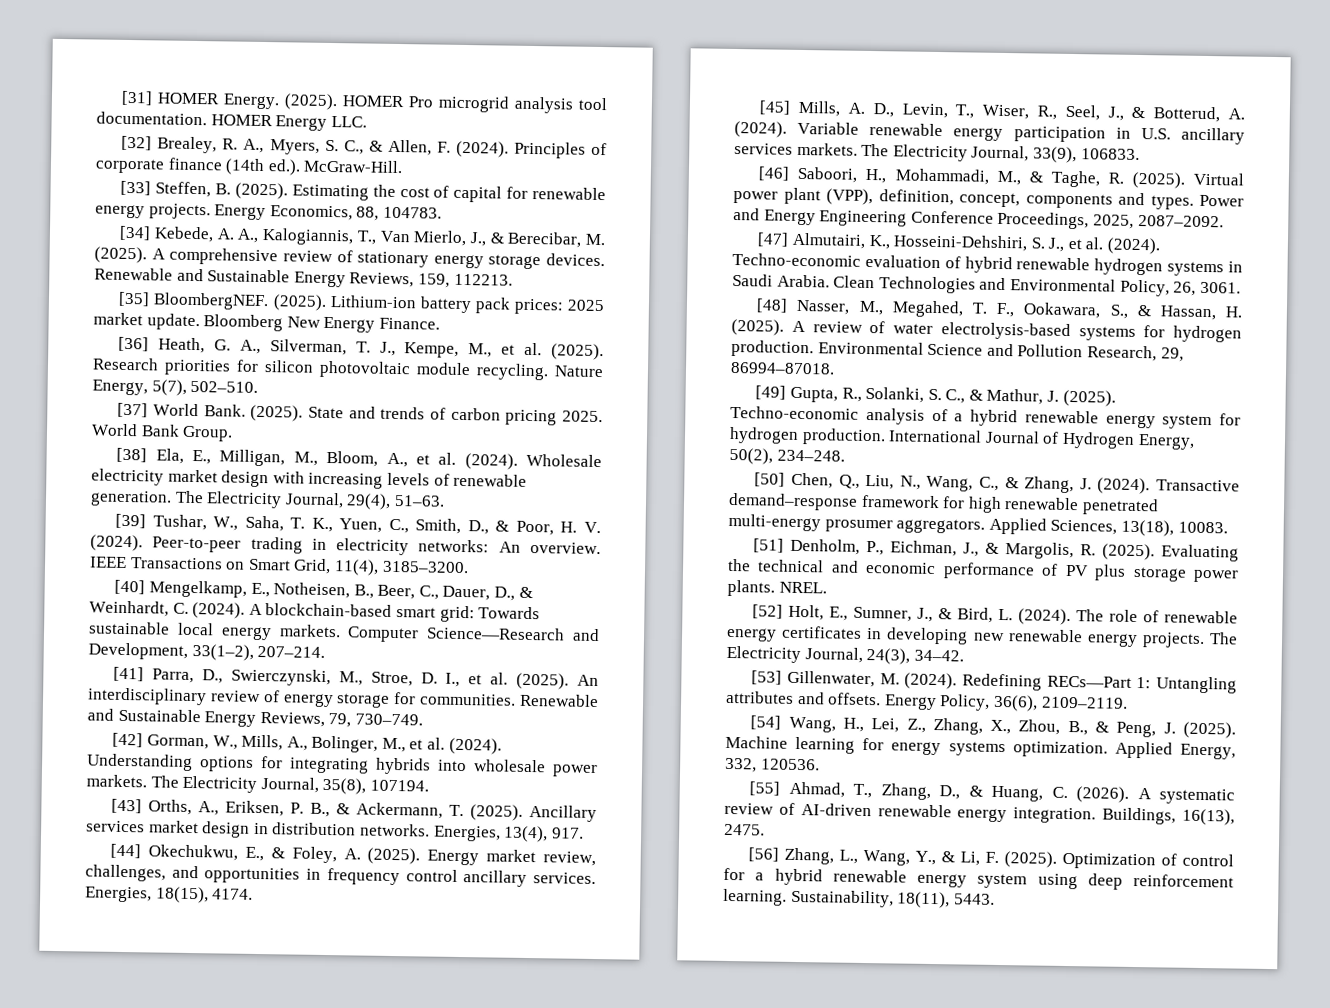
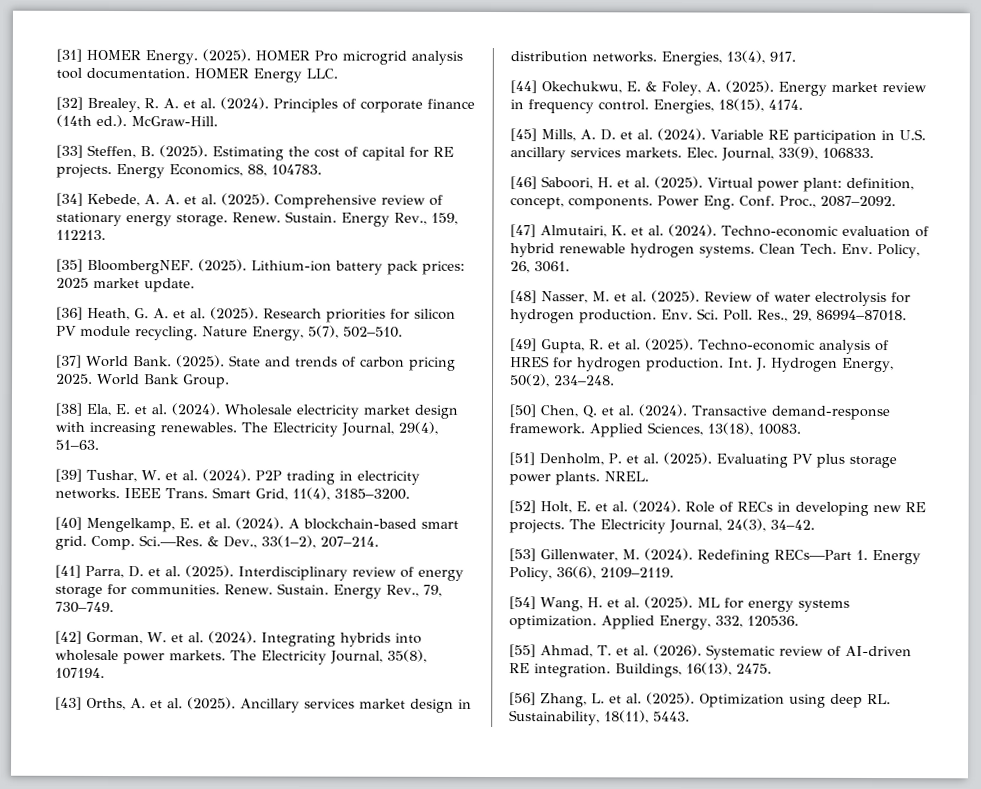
- [32] Brealey, R. A., Myers, S. C., & Allen, F. (2024).
+ [32] Brealey, R. A. et al. (2024).
- Estimating the cost of capital for renewable energy projects.
+ Estimating the cost of capital for RE projects.
- [34] Kebede, A. A., Kalogiannis, T., Van Mierlo, J., & Berecibar, M. (2025). A comprehensive review of stationary energy storage devices. Renewable and Sustainable Energy Reviews, 159, 112213.
+ [34] Kebede, A. A. et al. (2025). Comprehensive review of stationary energy storage. Renew. Sustain. Energy Rev., 159, 112213.
- Bloomberg New Energy Finance.
- [36] Heath, G. A., Silverman, T. J., Kempe, M., et al. (2025).
+ [36] Heath, G. A. et al. (2025).
- Research priorities for silicon photovoltaic module recycling.
+ Research priorities for silicon PV module recycling.
- [38] Ela, E., Milligan, M., Bloom, A., et al. (2024).
+ [38] Ela, E. et al. (2024).
- Wholesale electricity market design with increasing levels of renewable generation.
+ Wholesale electricity market design with increasing renewables.
- [39] Tushar, W., Saha, T. K., Yuen, C., Smith, D., & Poor, H. V. (2024). Peer-to-peer trading in electricity networks: An overview. IEEE Transactions on Smart Grid, 11(4), 3185–3200.
+ [39] Tushar, W. et al. (2024). P2P trading in electricity networks. IEEE Trans. Smart Grid, 11(4), 3185–3200.
- [40] Mengelkamp, E., Notheisen, B., Beer, C., Dauer, D., & Weinhardt, C. (2024). A blockchain-based smart grid: Towards sustainable local energy markets. Computer Science—Research and Development, 33(1–2), 207–214.
- [41] Parra, D., Swierczynski, M., Stroe, D. I., et al. (2025). An interdisciplinary review of energy storage for communities.
+ [40] Mengelkamp, E. et al. (2024). A blockchain-based smart grid. Comp. Sci.—Res. & Dev., 33(1–2), 207–214.
+ [41] Parra, D. et al. (2025). Interdisciplinary review of energy storage for communities.
- Renewable and Sustainable Energy Reviews, 79, 730–749.
+ Renew. Sustain. Energy Rev., 79, 730–749.
- [42] Gorman, W., Mills, A., Bolinger, M., et al. (2024). Understanding options for integrating hybrids into wholesale power markets.
+ [42] Gorman, W. et al. (2024). Integrating hybrids into wholesale power markets.
- [43] Orths, A., Eriksen, P. B., & Ackermann, T. (2025).
+ [43] Orths, A. et al. (2025).
- [44] Okechukwu, E., & Foley, A. (2025).
+ [44] Okechukwu, E. & Foley, A. (2025).
- Energy market review, challenges, and opportunities in frequency control ancillary services.
+ Energy market review in frequency control.
- [45] Mills, A. D., Levin, T., Wiser, R., Seel, J., & Botterud, A. (2024). Variable renewable energy participation in U.S. ancillary services markets.
+ [45] Mills, A. D. et al. (2024). Variable RE participation in U.S. ancillary services markets.
- The Electricity Journal, 33(9), 106833.
+ Elec. Journal, 33(9), 106833.
- [46] Saboori, H., Mohammadi, M., & Taghe, R. (2025). Virtual power plant (VPP), definition, concept, components and types. Power and Energy Engineering Conference Proceedings, 2025, 2087–2092.
+ [46] Saboori, H. et al. (2025). Virtual power plant: definition, concept, components. Power Eng. Conf. Proc., 2087–2092.
- [47] Almutairi, K., Hosseini-Dehshiri, S. J., et al. (2024).
+ [47] Almutairi, K. et al. (2024).
- Techno-economic evaluation of hybrid renewable hydrogen systems in Saudi Arabia. Clean Technologies and Environmental Policy, 26, 3061.
+ Techno-economic evaluation of hybrid renewable hydrogen systems. Clean Tech. Env. Policy, 26, 3061.
- [48] Nasser, M., Megahed, T. F., Ookawara, S., & Hassan, H. (2025). A review of water electrolysis-based systems for hydrogen production. Environmental Science and Pollution Research, 29, 86994–87018.
- [49] Gupta, R., Solanki, S. C., & Mathur, J. (2025). Techno-economic analysis of a hybrid renewable energy system for hydrogen production. International Journal of Hydrogen Energy, 50(2), 234–248.
+ [48] Nasser, M. et al. (2025). Review of water electrolysis for hydrogen production. Env. Sci. Poll. Res., 29, 86994–87018.
+ [49] Gupta, R. et al. (2025). Techno-economic analysis of HRES for hydrogen production. Int. J. Hydrogen Energy, 50(2), 234–248.
- [50] Chen, Q., Liu, N., Wang, C., & Zhang, J. (2024). Transactive demand–response framework for high renewable penetrated multi-energy prosumer aggregators.
+ [50] Chen, Q. et al. (2024). Transactive demand-response framework.
- [51] Denholm, P., Eichman, J., & Margolis, R. (2025). Evaluating the technical and economic performance of PV plus storage power plants.
+ [51] Denholm, P. et al. (2025). Evaluating PV plus storage power plants.
- [52] Holt, E., Sumner, J., & Bird, L. (2024). The role of renewable energy certificates in developing new renewable energy projects.
+ [52] Holt, E. et al. (2024). Role of RECs in developing new RE projects.
- Redefining RECs—Part 1: Untangling attributes and offsets. Energy Policy, 36(6), 2109–2119.
+ Redefining RECs—Part 1. Energy Policy, 36(6), 2109–2119.
- [54] Wang, H., Lei, Z., Zhang, X., Zhou, B., & Peng, J. (2025). Machine learning for energy systems optimization.
+ [54] Wang, H. et al. (2025). ML for energy systems optimization.
- [55] Ahmad, T., Zhang, D., & Huang, C. (2026). A systematic review of AI-driven renewable energy integration.
+ [55] Ahmad, T. et al. (2026). Systematic review of AI-driven RE integration.
- [56] Zhang, L., Wang, Y., & Li, F. (2025). Optimization of control for a hybrid renewable energy system using deep reinforcement learning. Sustainability, 18(11), 5443.
+ [56] Zhang, L. et al. (2025). Optimization using deep RL. Sustainability, 18(11), 5443.

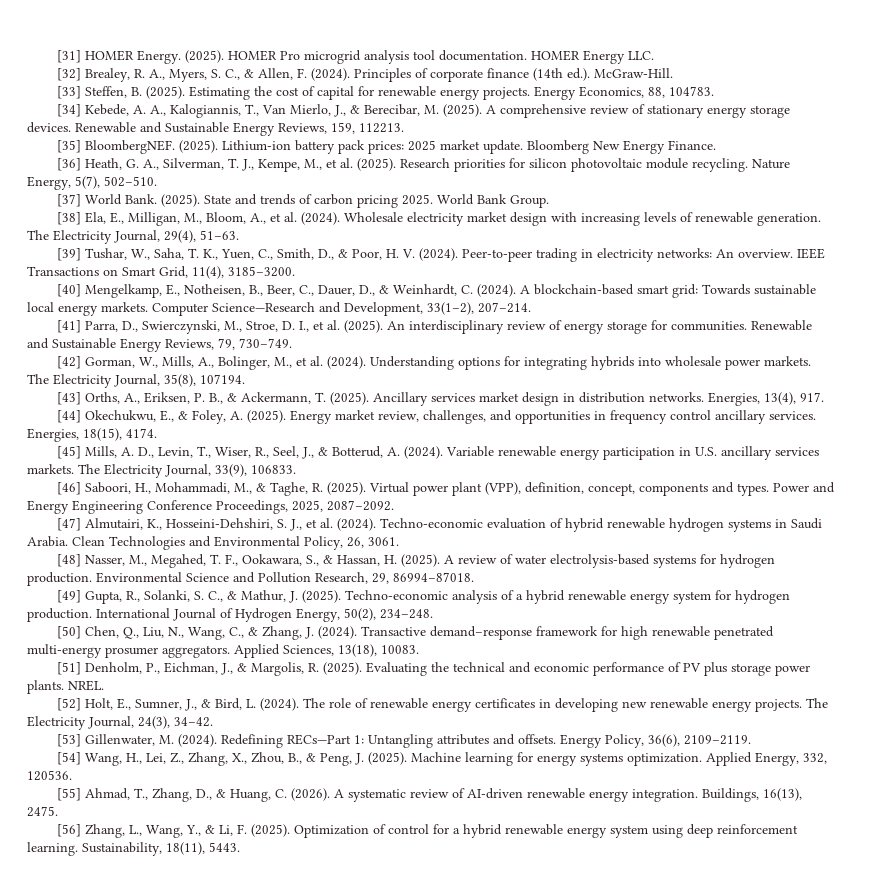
- [32] Brealey, R. A. et al. (2024).
+ [32] Brealey, R. A., Myers, S. C., & Allen, F. (2024).
- Estimating the cost of capital for RE projects.
+ Estimating the cost of capital for renewable energy projects.
- [34] Kebede, A. A. et al. (2025). Comprehensive review of stationary energy storage. Renew. Sustain. Energy Rev., 159, 112213.
+ [34] Kebede, A. A., Kalogiannis, T., Van Mierlo, J., & Berecibar, M. (2025). A comprehensive review of stationary energy storage devices. Renewable and Sustainable Energy Reviews, 159, 112213.
+ Bloomberg New Energy Finance.
- [36] Heath, G. A. et al. (2025).
+ [36] Heath, G. A., Silverman, T. J., Kempe, M., et al. (2025).
- Research priorities for silicon PV module recycling.
+ Research priorities for silicon photovoltaic module recycling.
- [38] Ela, E. et al. (2024).
+ [38] Ela, E., Milligan, M., Bloom, A., et al. (2024).
- Wholesale electricity market design with increasing renewables.
+ Wholesale electricity market design with increasing levels of renewable generation.
- [39] Tushar, W. et al. (2024). P2P trading in electricity networks. IEEE Trans. Smart Grid, 11(4), 3185–3200.
+ [39] Tushar, W., Saha, T. K., Yuen, C., Smith, D., & Poor, H. V. (2024). Peer-to-peer trading in electricity networks: An overview. IEEE Transactions on Smart Grid, 11(4), 3185–3200.
- [40] Mengelkamp, E. et al. (2024). A blockchain-based smart grid. Comp. Sci.—Res. & Dev., 33(1–2), 207–214.
- [41] Parra, D. et al. (2025). Interdisciplinary review of energy storage for communities.
+ [40] Mengelkamp, E., Notheisen, B., Beer, C., Dauer, D., & Weinhardt, C. (2024). A blockchain-based smart grid: Towards sustainable local energy markets. Computer Science—Research and Development, 33(1–2), 207–214.
+ [41] Parra, D., Swierczynski, M., Stroe, D. I., et al. (2025). An interdisciplinary review of energy storage for communities.
- Renew. Sustain. Energy Rev., 79, 730–749.
+ Renewable and Sustainable Energy Reviews, 79, 730–749.
- [42] Gorman, W. et al. (2024). Integrating hybrids into wholesale power markets.
+ [42] Gorman, W., Mills, A., Bolinger, M., et al. (2024). Understanding options for integrating hybrids into wholesale power markets.
- [43] Orths, A. et al. (2025).
+ [43] Orths, A., Eriksen, P. B., & Ackermann, T. (2025).
- [44] Okechukwu, E. & Foley, A. (2025).
+ [44] Okechukwu, E., & Foley, A. (2025).
- Energy market review in frequency control.
+ Energy market review, challenges, and opportunities in frequency control ancillary services.
- [45] Mills, A. D. et al. (2024). Variable RE participation in U.S. ancillary services markets.
+ [45] Mills, A. D., Levin, T., Wiser, R., Seel, J., & Botterud, A. (2024). Variable renewable energy participation in U.S. ancillary services markets.
- Elec. Journal, 33(9), 106833.
+ The Electricity Journal, 33(9), 106833.
- [46] Saboori, H. et al. (2025). Virtual power plant: definition, concept, components. Power Eng. Conf. Proc., 2087–2092.
+ [46] Saboori, H., Mohammadi, M., & Taghe, R. (2025). Virtual power plant (VPP), definition, concept, components and types. Power and Energy Engineering Conference Proceedings, 2025, 2087–2092.
- [47] Almutairi, K. et al. (2024).
+ [47] Almutairi, K., Hosseini-Dehshiri, S. J., et al. (2024).
- Techno-economic evaluation of hybrid renewable hydrogen systems. Clean Tech. Env. Policy, 26, 3061.
+ Techno-economic evaluation of hybrid renewable hydrogen systems in Saudi Arabia. Clean Technologies and Environmental Policy, 26, 3061.
- [48] Nasser, M. et al. (2025). Review of water electrolysis for hydrogen production. Env. Sci. Poll. Res., 29, 86994–87018.
- [49] Gupta, R. et al. (2025). Techno-economic analysis of HRES for hydrogen production. Int. J. Hydrogen Energy, 50(2), 234–248.
+ [48] Nasser, M., Megahed, T. F., Ookawara, S., & Hassan, H. (2025). A review of water electrolysis-based systems for hydrogen production. Environmental Science and Pollution Research, 29, 86994–87018.
+ [49] Gupta, R., Solanki, S. C., & Mathur, J. (2025). Techno-economic analysis of a hybrid renewable energy system for hydrogen production. International Journal of Hydrogen Energy, 50(2), 234–248.
- [50] Chen, Q. et al. (2024). Transactive demand-response framework.
+ [50] Chen, Q., Liu, N., Wang, C., & Zhang, J. (2024). Transactive demand–response framework for high renewable penetrated multi-energy prosumer aggregators.
- [51] Denholm, P. et al. (2025). Evaluating PV plus storage power plants.
+ [51] Denholm, P., Eichman, J., & Margolis, R. (2025). Evaluating the technical and economic performance of PV plus storage power plants.
- [52] Holt, E. et al. (2024). Role of RECs in developing new RE projects.
+ [52] Holt, E., Sumner, J., & Bird, L. (2024). The role of renewable energy certificates in developing new renewable energy projects.
- Redefining RECs—Part 1. Energy Policy, 36(6), 2109–2119.
+ Redefining RECs—Part 1: Untangling attributes and offsets. Energy Policy, 36(6), 2109–2119.
- [54] Wang, H. et al. (2025). ML for energy systems optimization.
+ [54] Wang, H., Lei, Z., Zhang, X., Zhou, B., & Peng, J. (2025). Machine learning for energy systems optimization.
- [55] Ahmad, T. et al. (2026). Systematic review of AI-driven RE integration.
+ [55] Ahmad, T., Zhang, D., & Huang, C. (2026). A systematic review of AI-driven renewable energy integration.
- [56] Zhang, L. et al. (2025). Optimization using deep RL. Sustainability, 18(11), 5443.
+ [56] Zhang, L., Wang, Y., & Li, F. (2025). Optimization of control for a hybrid renewable energy system using deep reinforcement learning. Sustainability, 18(11), 5443.

